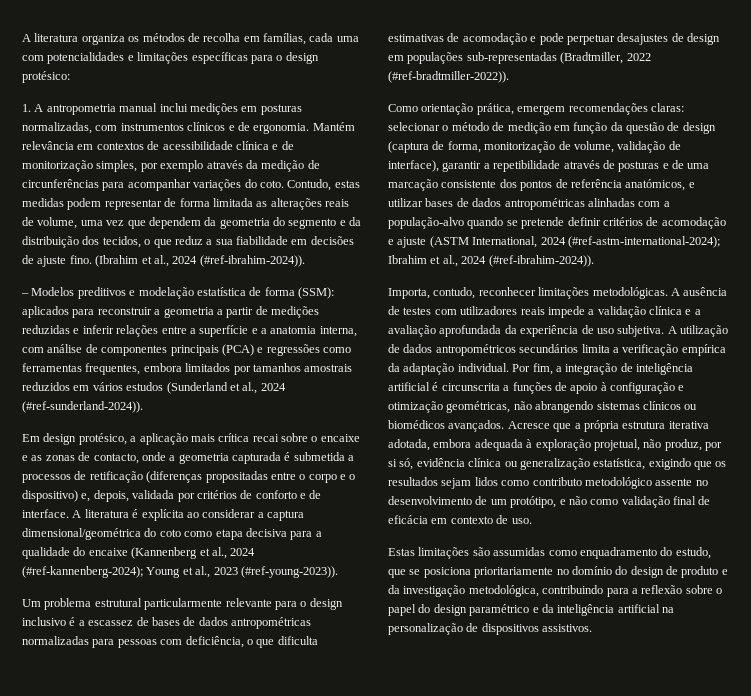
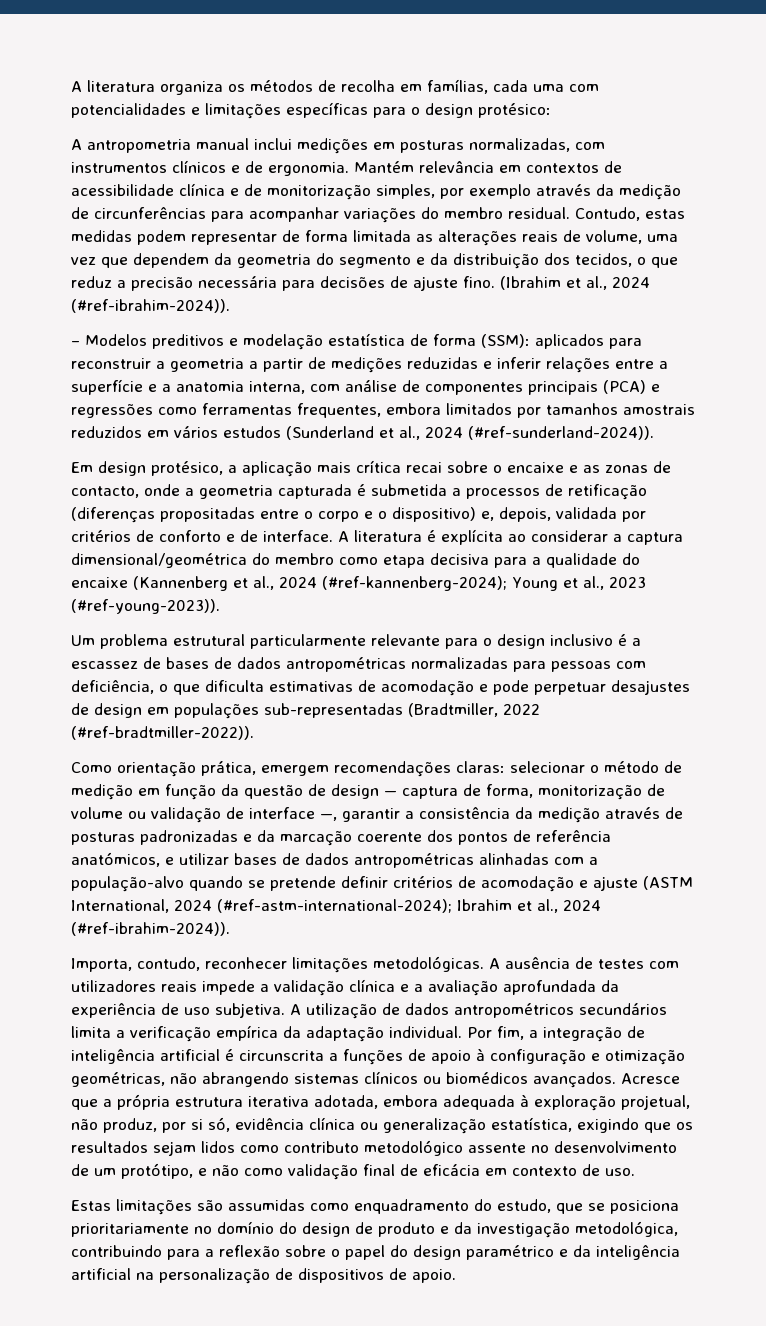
- 1. A antropometria manual inclui medições em posturas normalizadas, com instrumentos clínicos e de ergonomia.
+ A antropometria manual inclui medições em posturas normalizadas, com instrumentos clínicos e de ergonomia.
- Mantém relevância em contextos de acessibilidade clínica e de monitorização simples, por exemplo através da medição de circunferências para acompanhar variações do coto.
+ Mantém relevância em contextos de acessibilidade clínica e de monitorização simples, por exemplo através da medição de circunferências para acompanhar variações do membro residual.
- Contudo, estas medidas podem representar de forma limitada as alterações reais de volume, uma vez que dependem da geometria do segmento e da distribuição dos tecidos, o que reduz a sua fiabilidade em decisões de ajuste fino.
+ Contudo, estas medidas podem representar de forma limitada as alterações reais de volume, uma vez que dependem da geometria do segmento e da distribuição dos tecidos, o que reduz a precisão necessária para decisões de ajuste fino.
- A literatura é explícita ao considerar a captura dimensional/geométrica do coto como etapa decisiva para a qualidade do encaixe (Kannenberg et al., 2024 (#ref-kannenberg-2024); Young et al., 2023 (#ref-young-2023)).
+ A literatura é explícita ao considerar a captura dimensional/geométrica do membro como etapa decisiva para a qualidade do encaixe (Kannenberg et al., 2024 (#ref-kannenberg-2024); Young et al., 2023 (#ref-young-2023)).
- Como orientação prática, emergem recomendações claras: selecionar o método de medição em função da questão de design (captura de forma, monitorização de volume, validação de interface), garantir a repetibilidade através de posturas e de uma marcação consistente dos pontos de referência anatómicos, e utilizar bases de dados antropométricas alinhadas com a população-alvo quando se pretende definir critérios de acomodação e ajuste (ASTM International, 2024 (#ref-astm-international-2024); Ibrahim et al., 2024 (#ref-ibrahim-2024)).
+ Como orientação prática, emergem recomendações claras: selecionar o método de medição em função da questão de design — captura de forma, monitorização de volume ou validação de interface —, garantir a consistência da medição através de posturas padronizadas e da marcação coerente dos pontos de referência anatómicos, e utilizar bases de dados antropométricas alinhadas com a população-alvo quando se pretende definir critérios de acomodação e ajuste (ASTM International, 2024 (#ref-astm-international-2024); Ibrahim et al., 2024 (#ref-ibrahim-2024)).
- Estas limitações são assumidas como enquadramento do estudo, que se posiciona prioritariamente no domínio do design de produto e da investigação metodológica, contribuindo para a reflexão sobre o papel do design paramétrico e da inteligência artificial na personalização de dispositivos assistivos.
+ Estas limitações são assumidas como enquadramento do estudo, que se posiciona prioritariamente no domínio do design de produto e da investigação metodológica, contribuindo para a reflexão sobre o papel do design paramétrico e da inteligência artificial na personalização de dispositivos de apoio.

